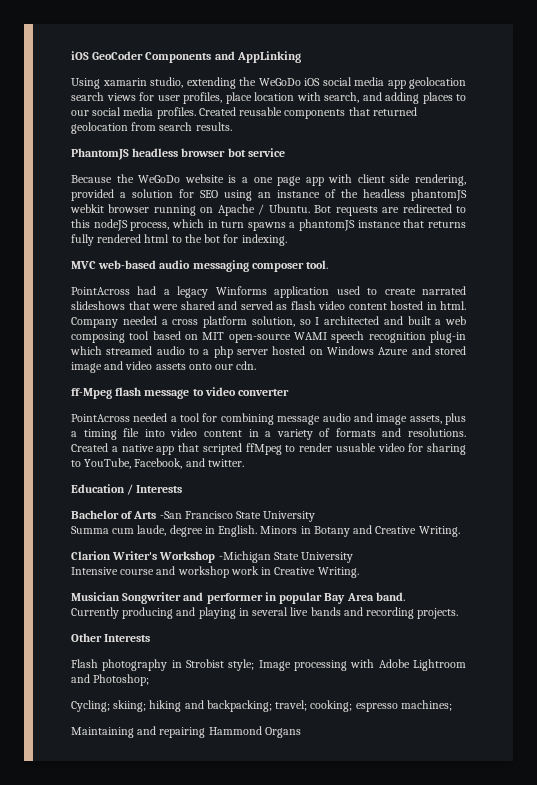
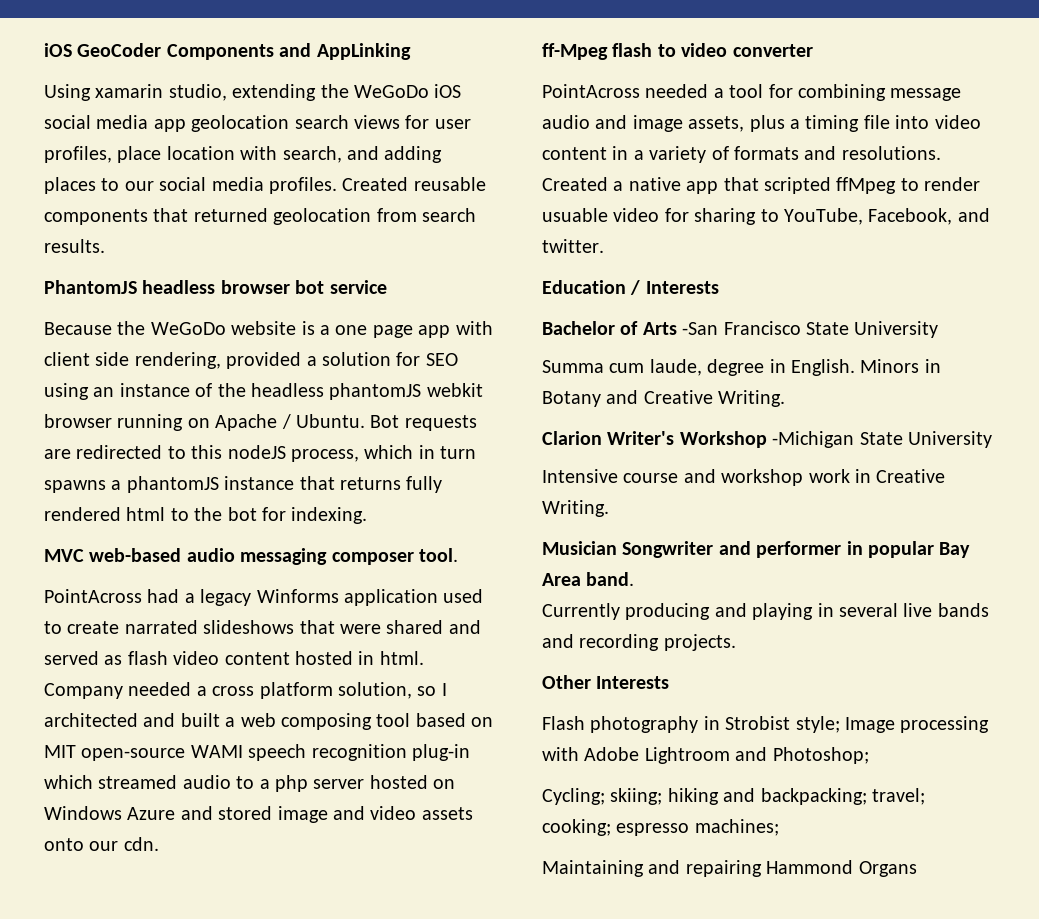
- ff-Mpeg flash message to video converter
+ ff-Mpeg flash to video converter

